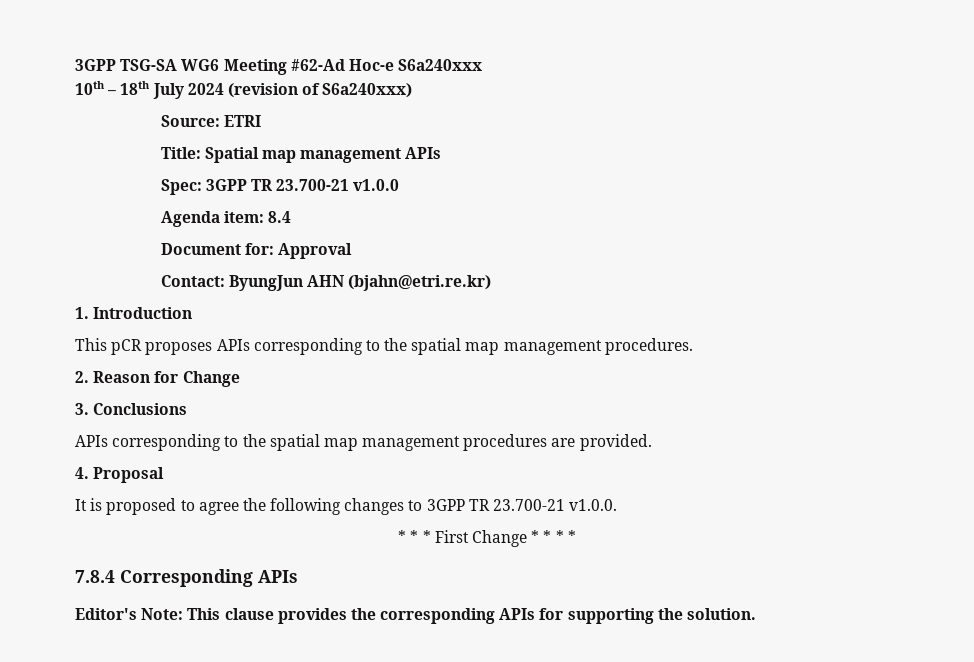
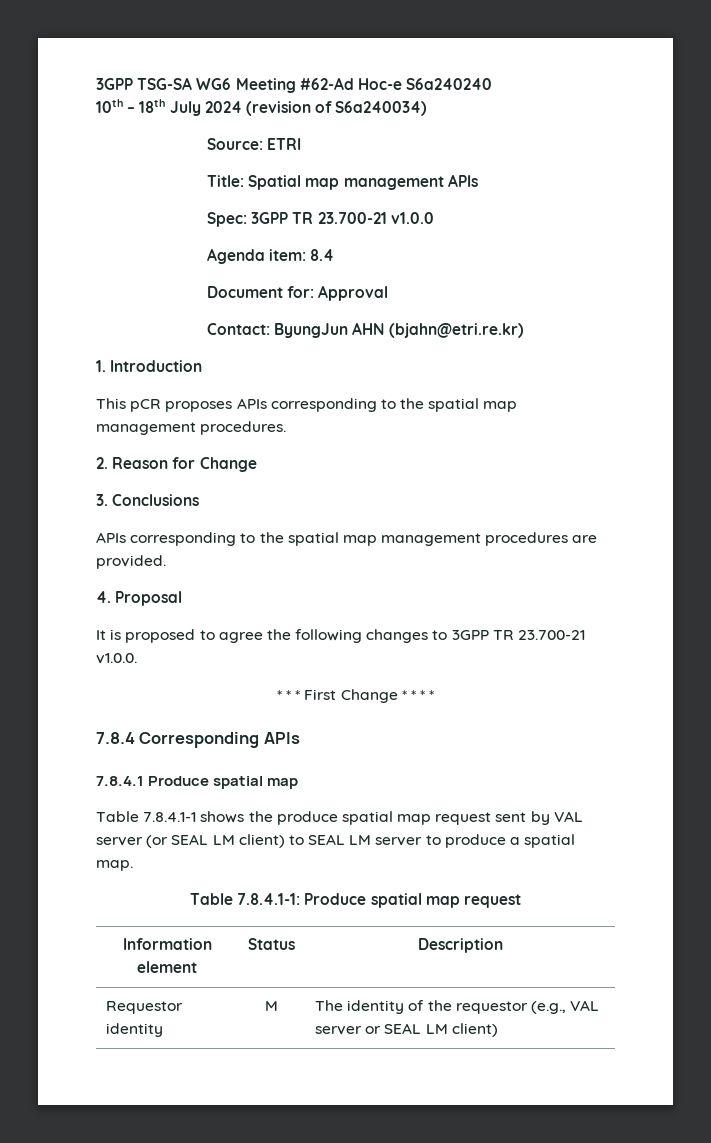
- 3GPP TSG-SA WG6 Meeting #62-Ad Hoc-e S6a240xxx
+ 3GPP TSG-SA WG6 Meeting #62-Ad Hoc-e S6a240240
- 10th – 18th July 2024 (revision of S6a240xxx)
+ 10th – 18th July 2024 (revision of S6a240034)
- Editor's Note: This clause provides the corresponding APIs for supporting the solution.
+ 7.8.4.1 Produce spatial map
+ Table 7.8.4.1-1 shows the produce spatial map request sent by VAL server (or SEAL LM client) to SEAL LM server to produce a spatial map.
+ Table 7.8.4.1-1: Produce spatial map request
+ Information element | Status | Description
+ Requestor identity | M | The identity of the requestor (e.g., VAL server or SEAL LM client)

